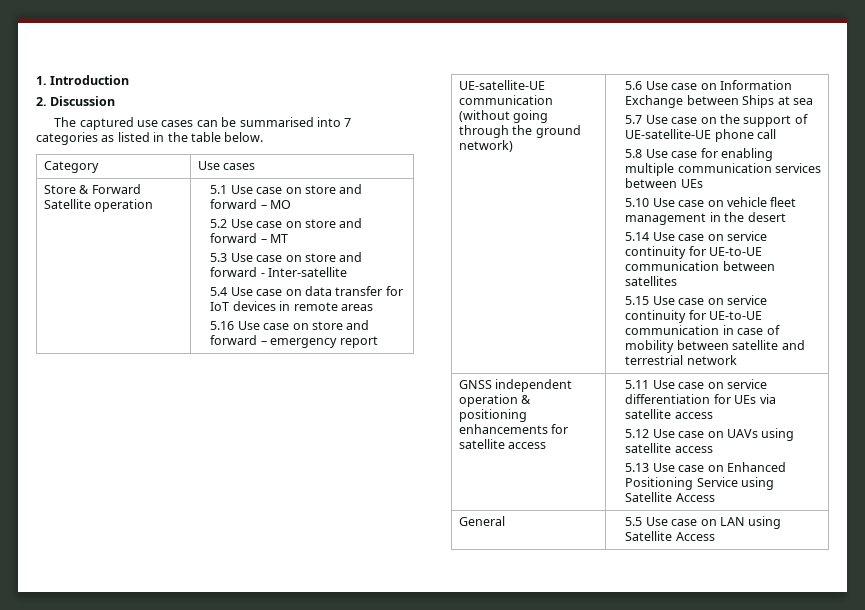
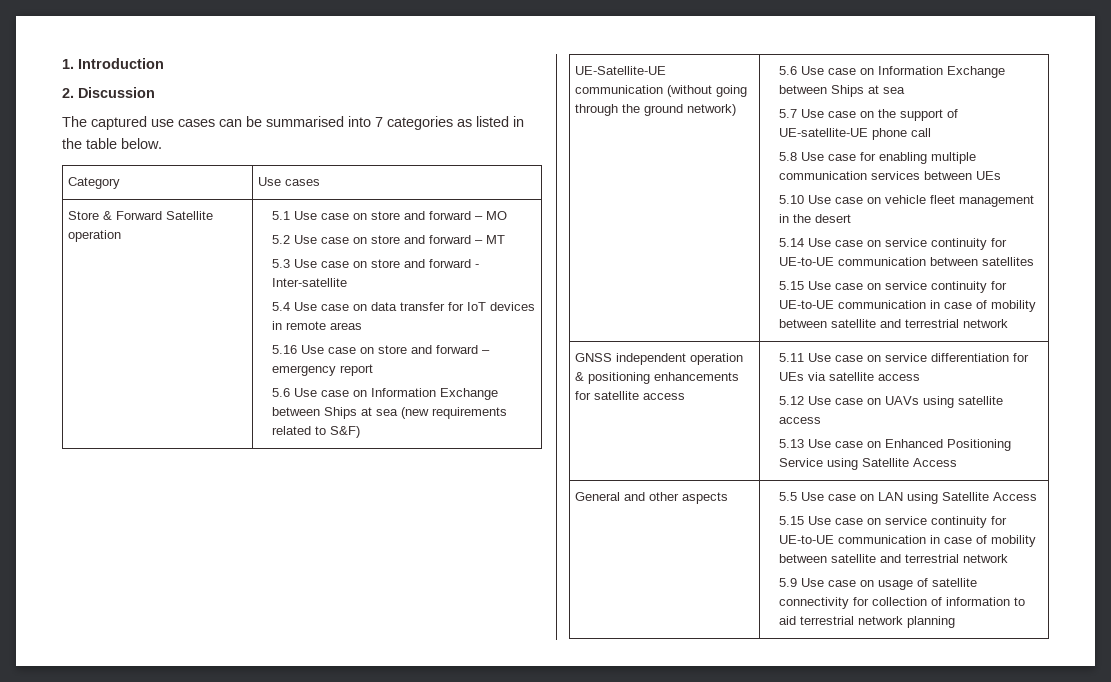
- UE-satellite-UE communication (without going through the ground network)
+ 5.6 Use case on Information Exchange between Ships at sea (new requirements related to S&F)
+ UE-Satellite-UE communication (without going through the ground network)
- General
+ General and other aspects
  5.5 Use case on LAN using Satellite Access
+ 5.15 Use case on service continuity for UE-to-UE communication in case of mobility between satellite and terrestrial network
+ 5.9 Use case on usage of satellite connectivity for collection of information to aid terrestrial network planning

